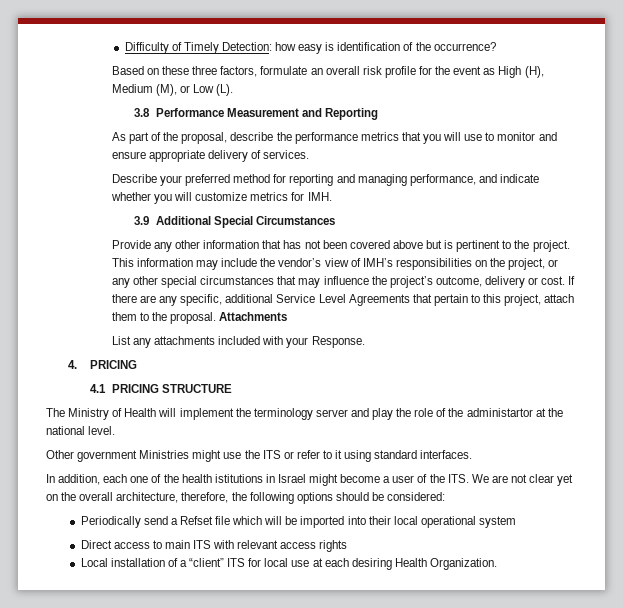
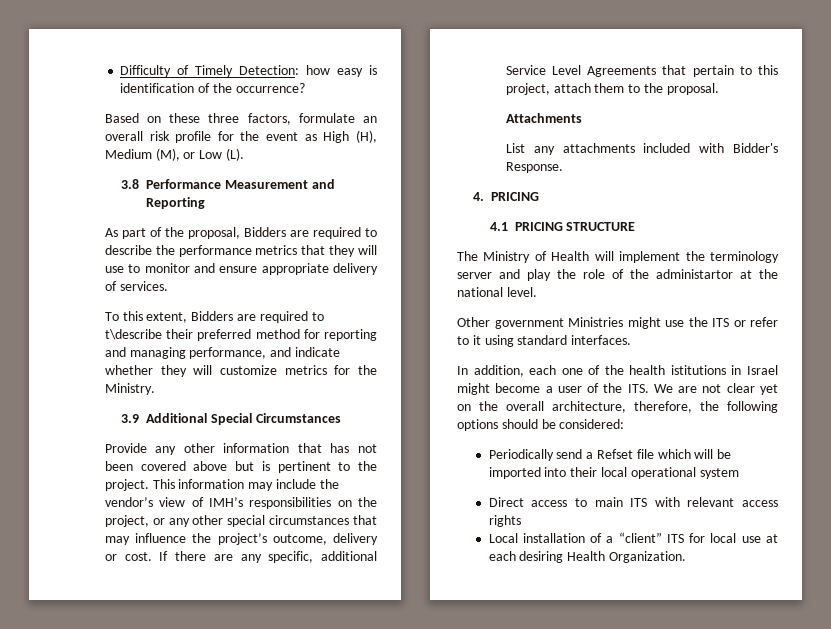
- As part of the proposal, describe the performance metrics that you will use to monitor and ensure appropriate delivery of services.
+ As part of the proposal, Bidders are required to describe the performance metrics that they will use to monitor and ensure appropriate delivery of services.
- Describe your preferred method for reporting and managing performance, and indicate whether you will customize metrics for IMH.
+ To this extent, Bidders are required to t\describe their preferred method for reporting and managing performance, and indicate whether they will customize metrics for the Ministry.
- If there are any specific, additional Service Level Agreements that pertain to this project, attach them to the proposal. Attachments
+ If there are any specific, additional Service Level Agreements that pertain to this project, attach them to the proposal.
+ Attachments
- List any attachments included with your Response.
+ List any attachments included with Bidder's Response.

